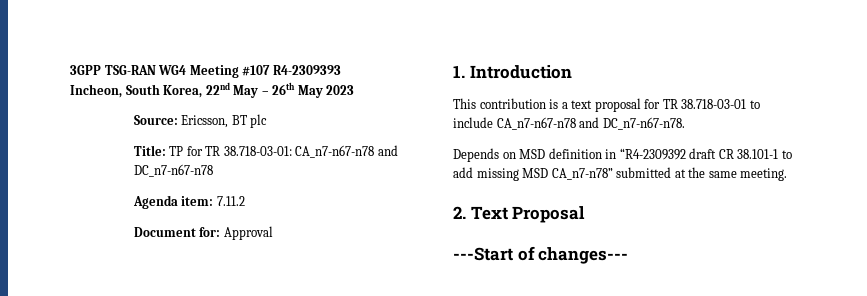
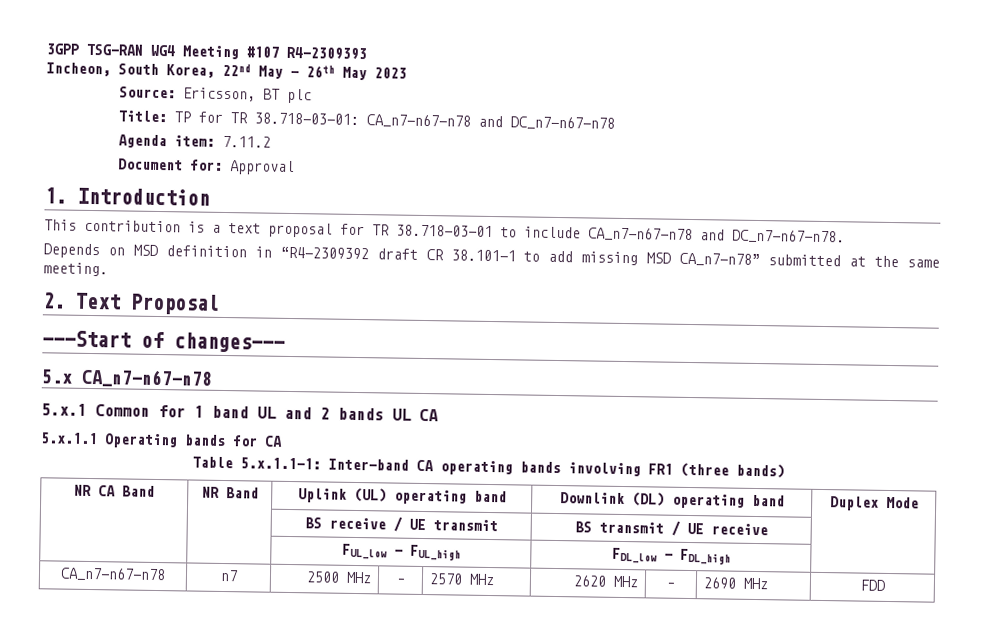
+ 5.x CA_n7-n67-n78
+ 5.x.1 Common for 1 band UL and 2 bands UL CA
+ 5.x.1.1 Operating bands for CA
+ Table 5.x.1.1-1: Inter-band CA operating bands involving FR1 (three bands)
+ NR CA Band | NR Band | Uplink (UL) operating band | Downlink (DL) operating band | Duplex Mode
+ | | BS receive / UE transmit | BS transmit / UE receive |
+ | | FUL_low – FUL_high | FDL_low – FDL_high |
+ CA_n7-n67-n78 | n7 | 2500 MHz | – | 2570 MHz | 2620 MHz | – | 2690 MHz | FDD

